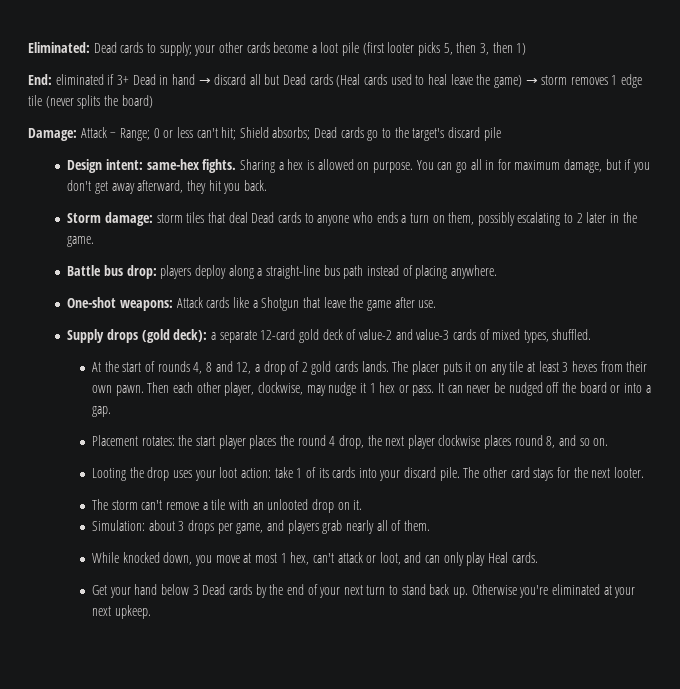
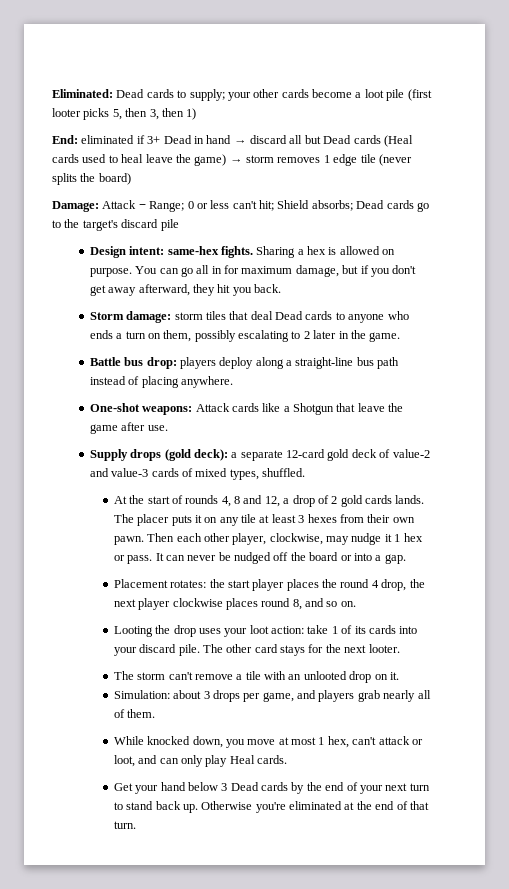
- Otherwise you're eliminated at your next upkeep.
+ Otherwise you're eliminated at the end of that turn.

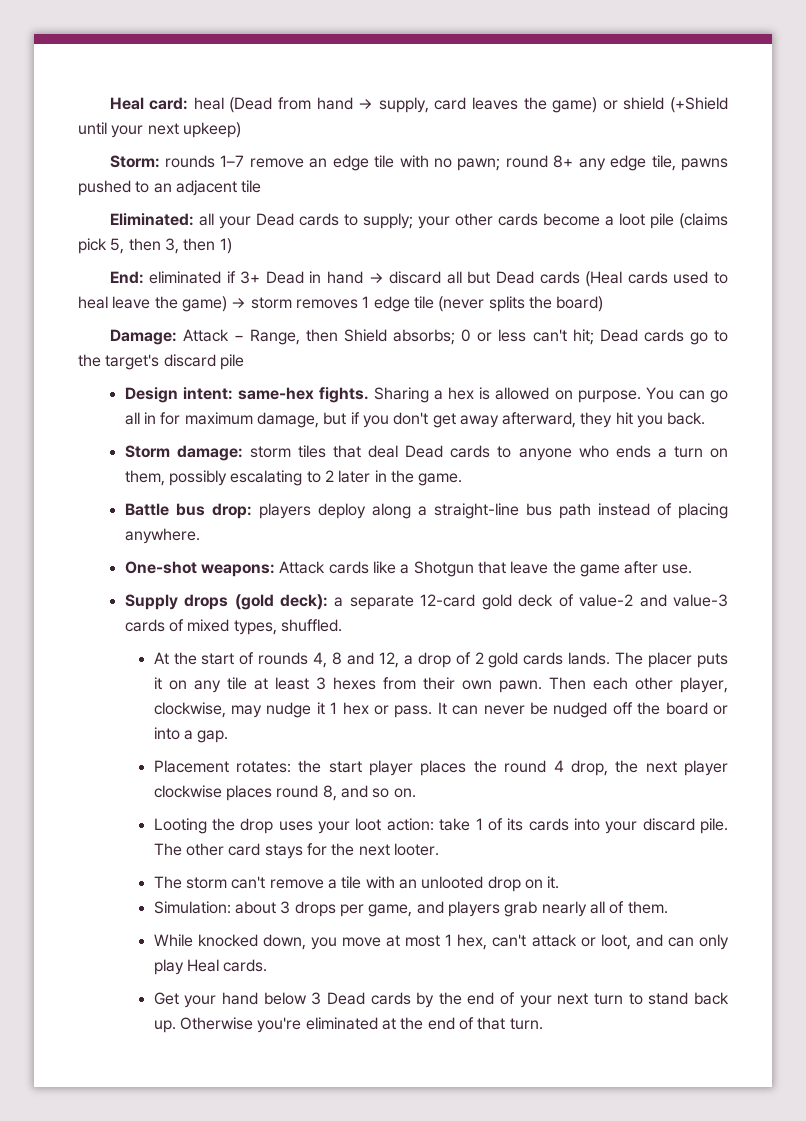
- Eliminated: Dead cards to supply; your other cards become a loot pile (first looter picks 5, then 3, then 1)
+ Heal card: heal (Dead from hand → supply, card leaves the game) or shield (+Shield until your next upkeep)
+ Storm: rounds 1–7 remove an edge tile with no pawn; round 8+ any edge tile, pawns pushed to an adjacent tile
+ Eliminated: all your Dead cards to supply; your other cards become a loot pile (claims pick 5, then 3, then 1)
- Damage: Attack − Range; 0 or less can't hit; Shield absorbs; Dead cards go to the target's discard pile
+ Damage: Attack − Range, then Shield absorbs; 0 or less can't hit; Dead cards go to the target's discard pile

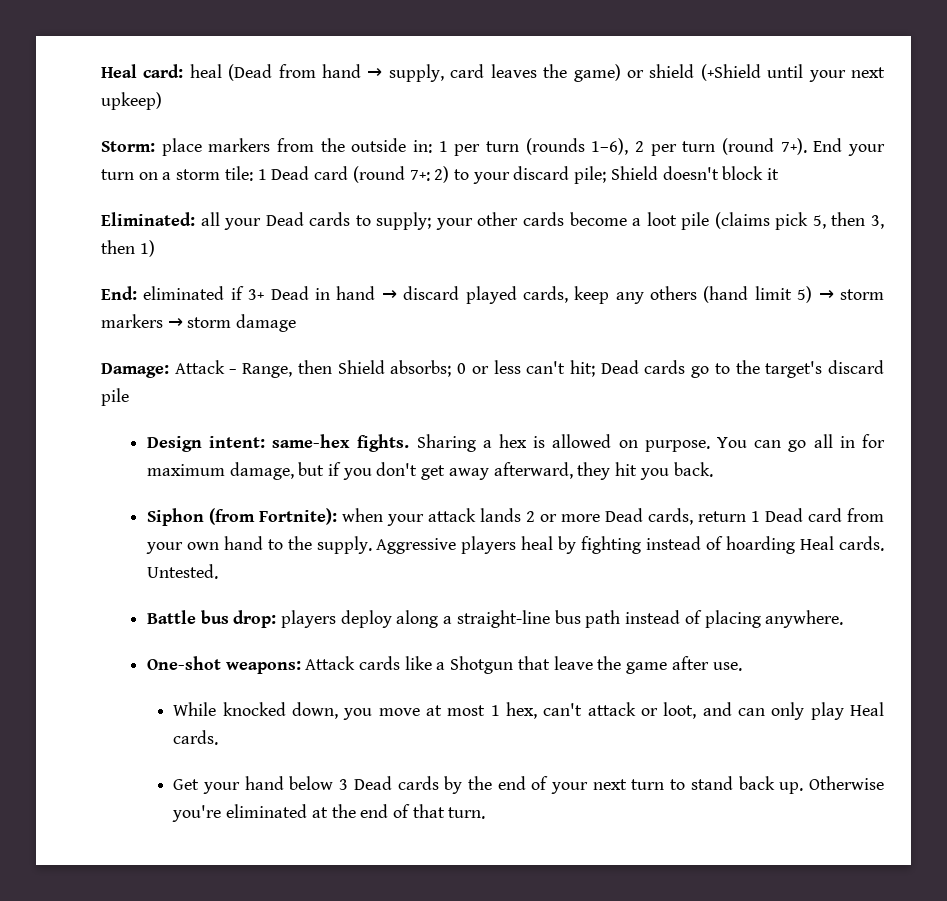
- Storm: rounds 1–7 remove an edge tile with no pawn; round 8+ any edge tile, pawns pushed to an adjacent tile
+ Storm: place markers from the outside in: 1 per turn (rounds 1–6), 2 per turn (round 7+). End your turn on a storm tile: 1 Dead card (round 7+: 2) to your discard pile; Shield doesn't block it
- End: eliminated if 3+ Dead in hand → discard all but Dead cards (Heal cards used to heal leave the game) → storm removes 1 edge tile (never splits the board)
+ End: eliminated if 3+ Dead in hand → discard played cards, keep any others (hand limit 5) → storm markers → storm damage
- Storm damage: storm tiles that deal Dead cards to anyone who ends a turn on them, possibly escalating to 2 later in the game.
+ Siphon (from Fortnite): when your attack lands 2 or more Dead cards, return 1 Dead card from your own hand to the supply. Aggressive players heal by fighting instead of hoarding Heal cards. Untested.
- Supply drops (gold deck): a separate 12-card gold deck of value-2 and value-3 cards of mixed types, shuffled.
- At the start of rounds 4, 8 and 12, a drop of 2 gold cards lands. The placer puts it on any tile at least 3 hexes from their own pawn. Then each other player, clockwise, may nudge it 1 hex or pass. It can never be nudged off the board or into a gap.
- Placement rotates: the start player places the round 4 drop, the next player clockwise places round 8, and so on.
- Looting the drop uses your loot action: take 1 of its cards into your discard pile. The other card stays for the next looter.
- The storm can't remove a tile with an unlooted drop on it.
- Simulation: about 3 drops per game, and players grab nearly all of them.

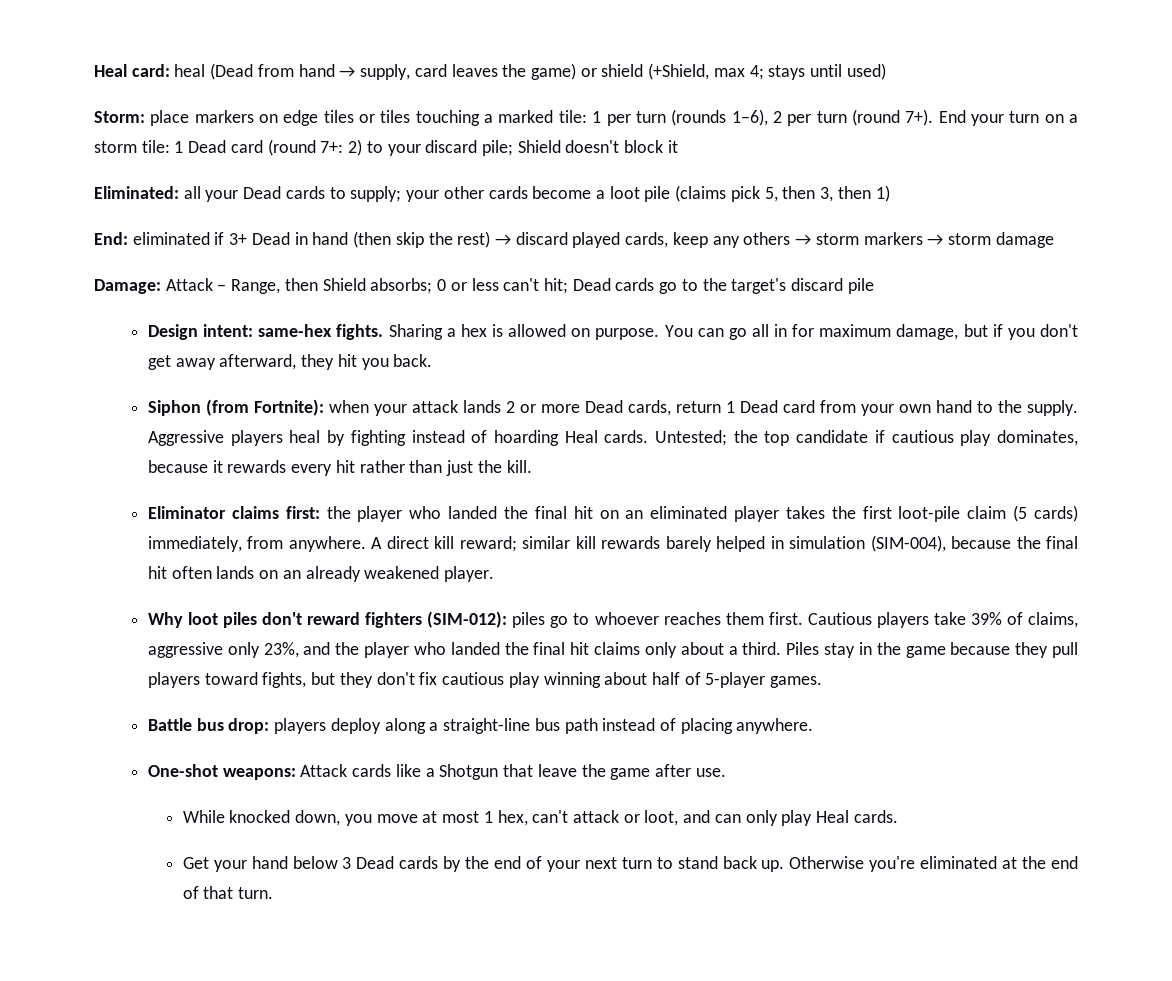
- Heal card: heal (Dead from hand → supply, card leaves the game) or shield (+Shield until your next upkeep)
- Storm: place markers from the outside in: 1 per turn (rounds 1–6), 2 per turn (round 7+).
+ Heal card: heal (Dead from hand → supply, card leaves the game) or shield (+Shield, max 4; stays until used)
+ Storm: place markers on edge tiles or tiles touching a marked tile: 1 per turn (rounds 1–6), 2 per turn (round 7+).
- End: eliminated if 3+ Dead in hand → discard played cards, keep any others (hand limit 5) → storm markers → storm damage
+ End: eliminated if 3+ Dead in hand (then skip the rest) → discard played cards, keep any others → storm markers → storm damage
- Untested.
+ Untested; the top candidate if cautious play dominates, because it rewards every hit rather than just the kill.
+ Eliminator claims first: the player who landed the final hit on an eliminated player takes the first loot-pile claim (5 cards) immediately, from anywhere. A direct kill reward; similar kill rewards barely helped in simulation (SIM-004), because the final hit often lands on an already weakened player.
+ Why loot piles don't reward fighters (SIM-012): piles go to whoever reaches them first. Cautious players take 39% of claims, aggressive only 23%, and the player who landed the final hit claims only about a third. Piles stay in the game because they pull players toward fights, but they don't fix cautious play winning about half of 5-player games.

